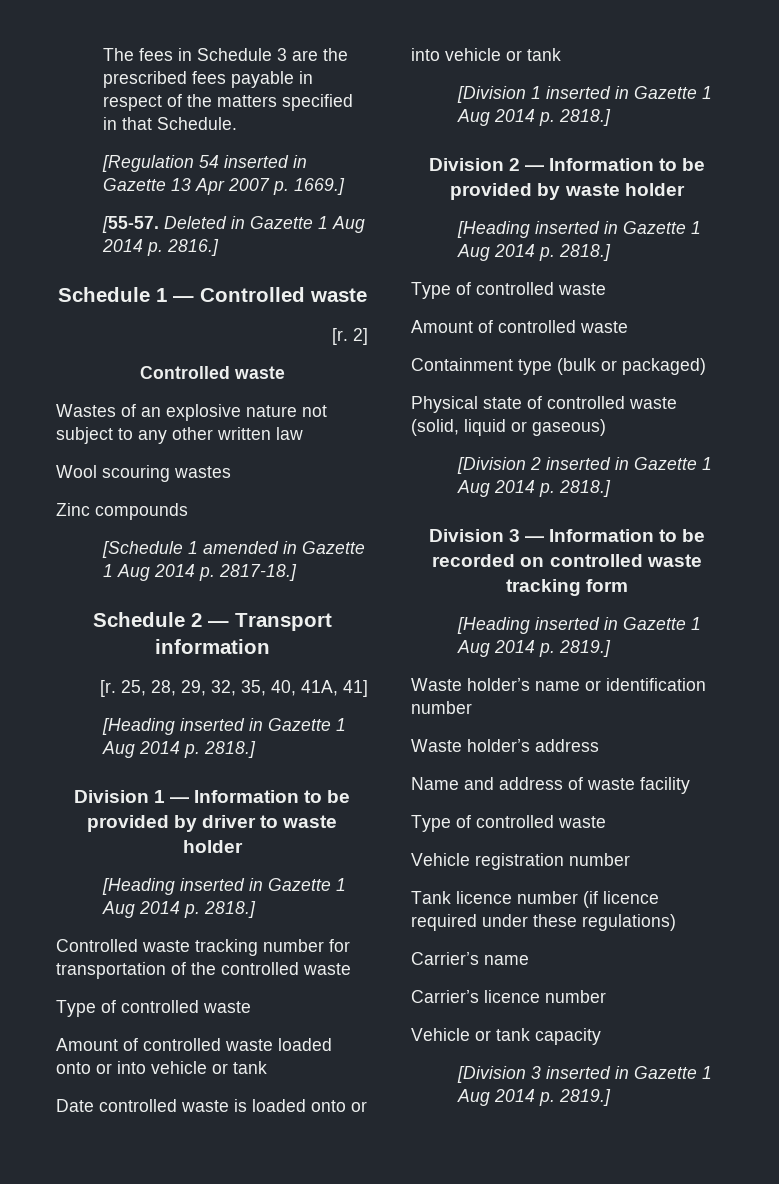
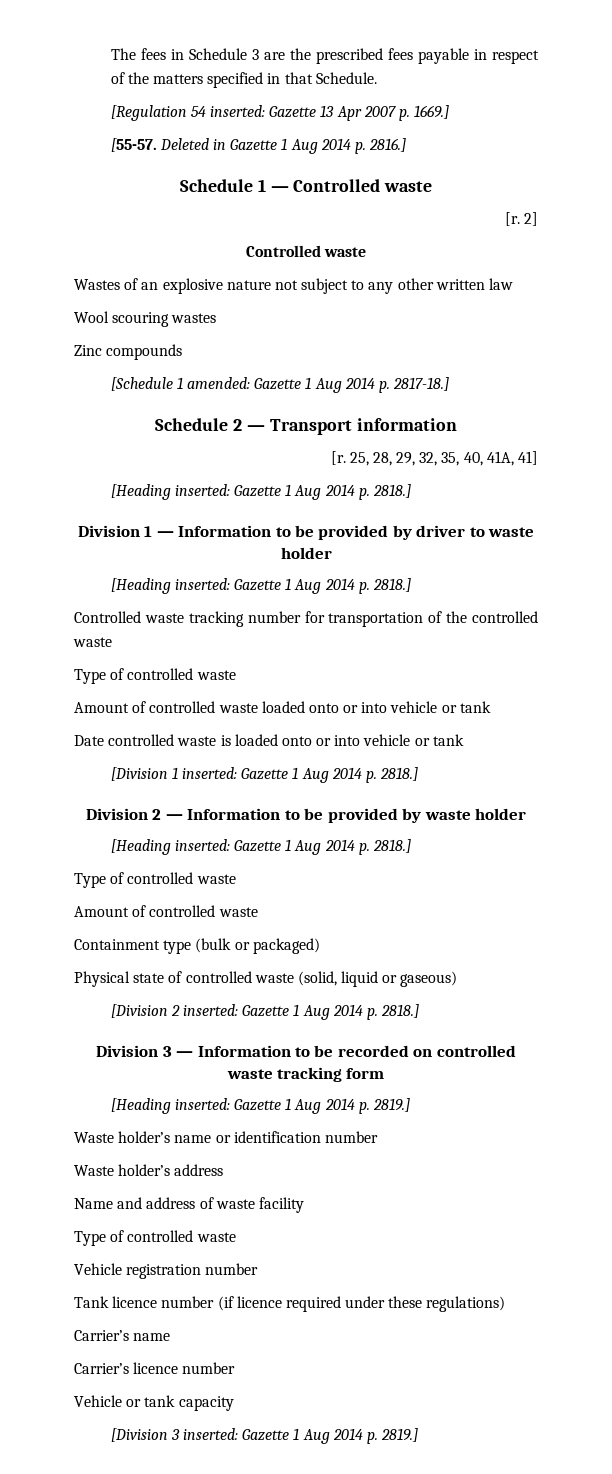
- [Regulation 54 inserted in Gazette 13 Apr 2007 p. 1669.]
+ [Regulation 54 inserted: Gazette 13 Apr 2007 p. 1669.]
- [Schedule 1 amended in Gazette 1 Aug 2014 p. 2817-18.]
+ [Schedule 1 amended: Gazette 1 Aug 2014 p. 2817-18.]
  25, 28, 29, 32, 35, 40, 41A, 41]
- [Heading inserted in Gazette 1 Aug 2014 p. 2818.]
+ [Heading inserted: Gazette 1 Aug 2014 p. 2818.]
  Division 1 — Information to be provided by driver to waste holder
- [Heading inserted in Gazette 1 Aug 2014 p. 2818.]
+ [Heading inserted: Gazette 1 Aug 2014 p. 2818.]
- [Division 1 inserted in Gazette 1 Aug 2014 p. 2818.]
+ [Division 1 inserted: Gazette 1 Aug 2014 p. 2818.]
  Division 2 — Information to be provided by waste holder
- [Heading inserted in Gazette 1 Aug 2014 p. 2818.]
+ [Heading inserted: Gazette 1 Aug 2014 p. 2818.]
- [Division 2 inserted in Gazette 1 Aug 2014 p. 2818.]
+ [Division 2 inserted: Gazette 1 Aug 2014 p. 2818.]
- [Heading inserted in Gazette 1 Aug 2014 p. 2819.]
+ [Heading inserted: Gazette 1 Aug 2014 p. 2819.]
- [Division 3 inserted in Gazette 1 Aug 2014 p. 2819.]
+ [Division 3 inserted: Gazette 1 Aug 2014 p. 2819.]

